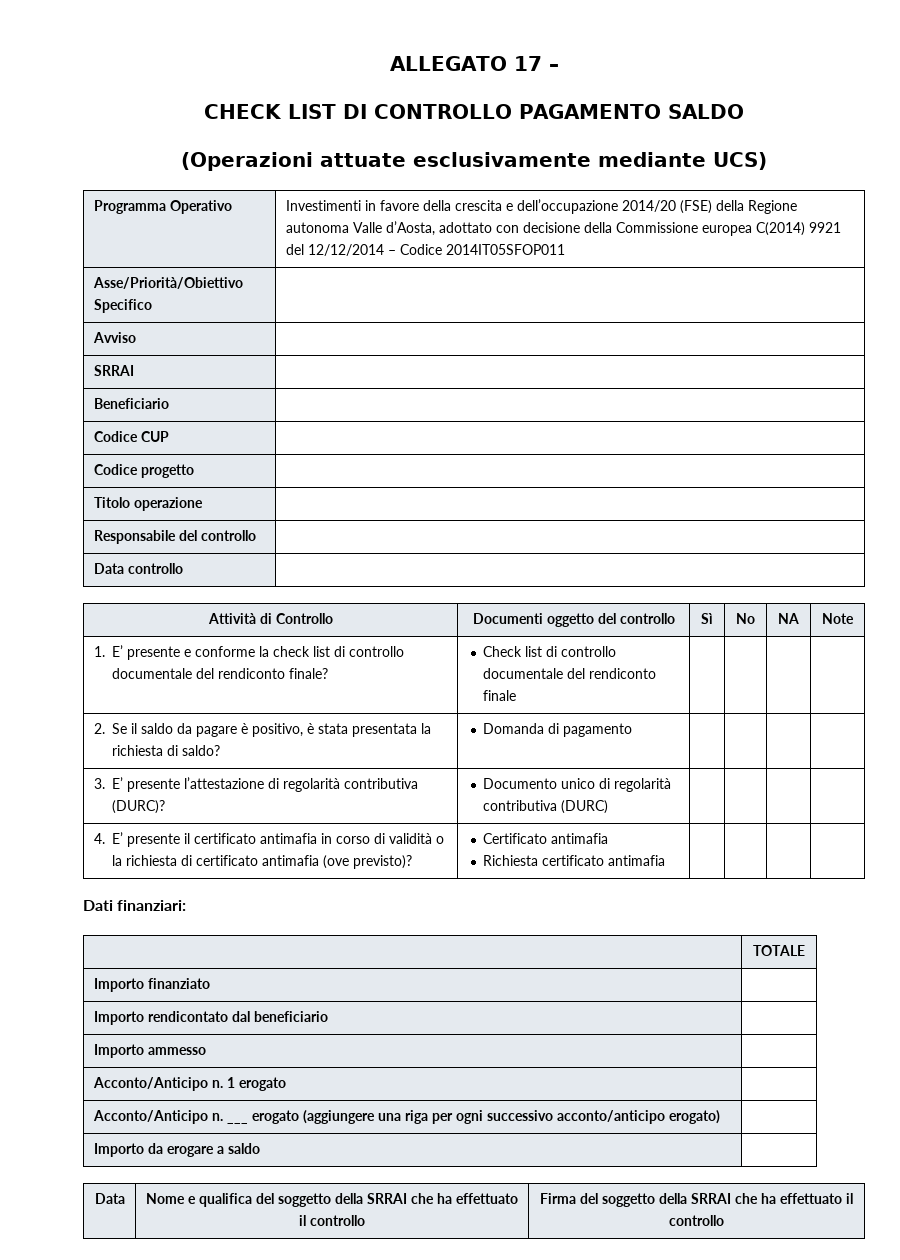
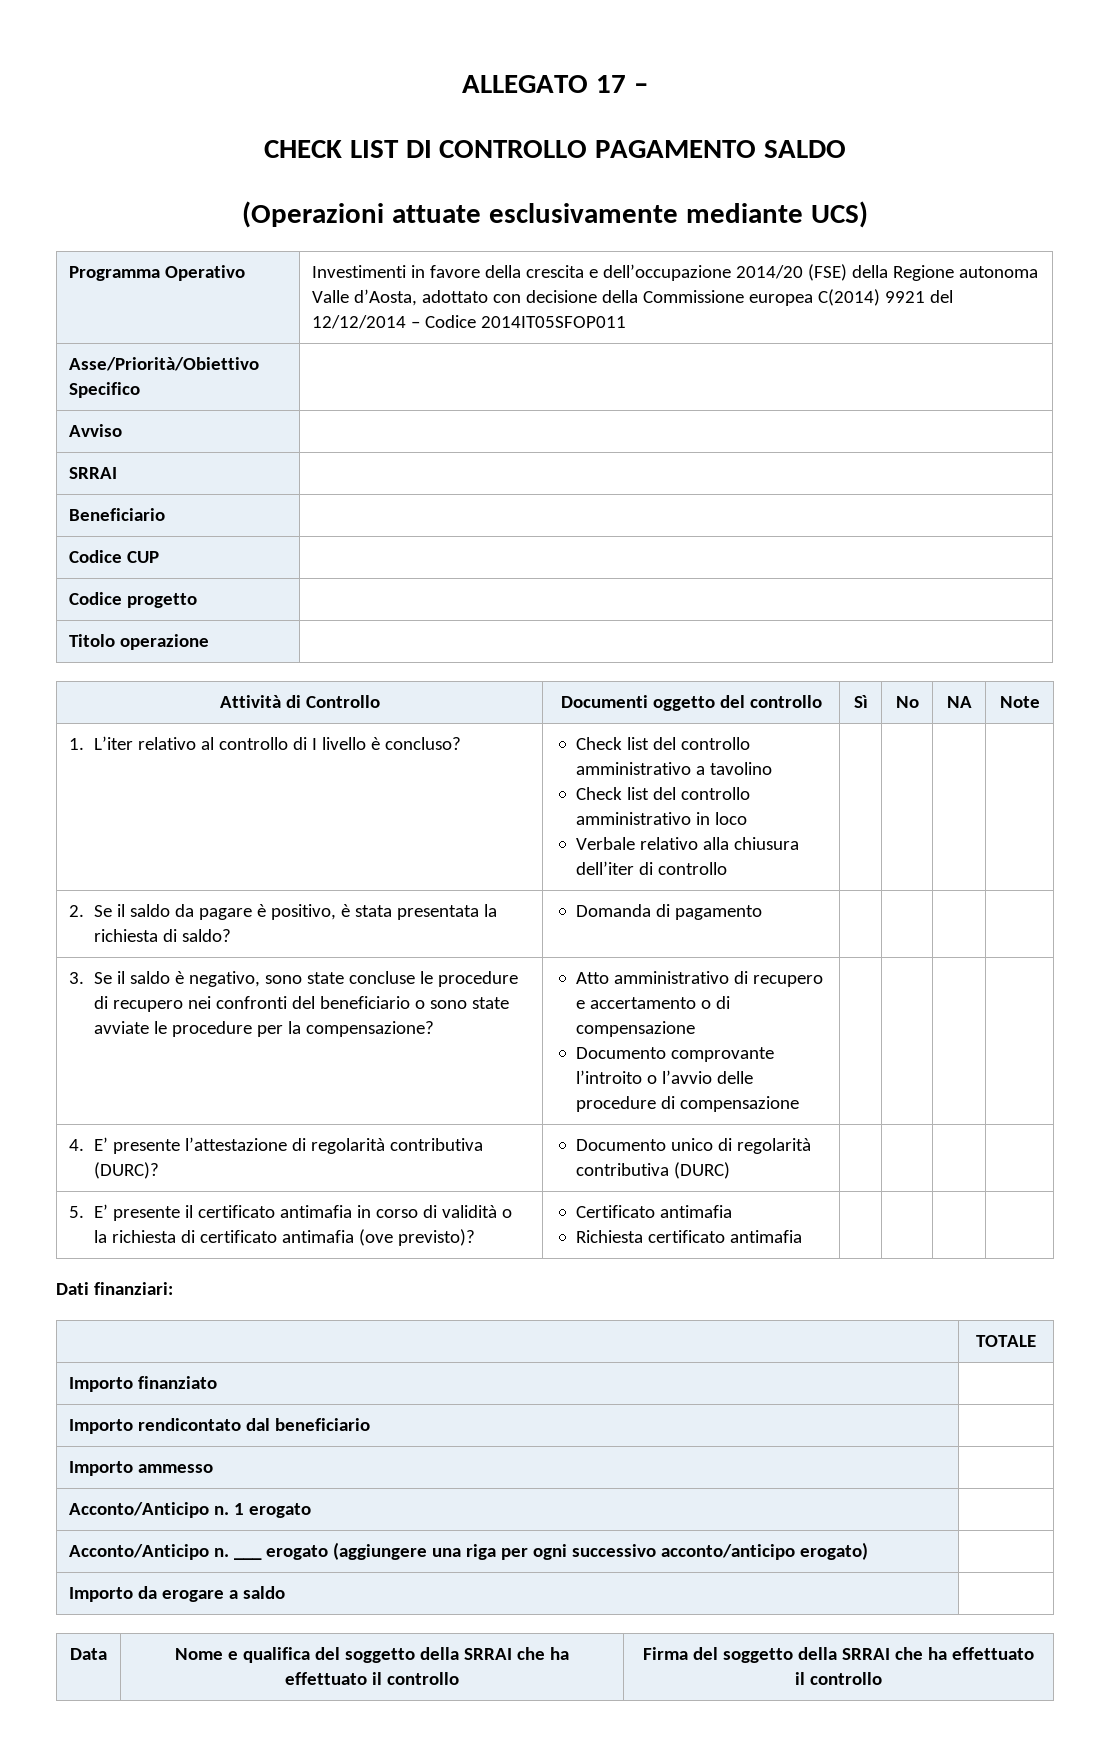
- Responsabile del controllo |
- Data controllo |
- 1. E’ presente e conforme la check list di controllo documentale del rendiconto finale? | Check list di controllo documentale del rendiconto finale | | | |
+ 1. L’iter relativo al controllo di I livello è concluso? | Check list del controllo amministrativo a tavolino
+ Check list del controllo amministrativo in loco
+ Verbale relativo alla chiusura dell’iter di controllo | | | |
- 3. E’ presente l’attestazione di regolarità contributiva (DURC)? | Documento unico di regolarità contributiva (DURC)
+ 3. Se il saldo è negativo, sono state concluse le procedure di recupero nei confronti del beneficiario o sono state avviate le procedure per la compensazione? | Atto amministrativo di recupero e accertamento o di compensazione
+ Documento comprovante l’introito o l’avvio delle procedure di compensazione | | | |
+ 4. E’ presente l’attestazione di regolarità contributiva (DURC)? | Documento unico di regolarità contributiva (DURC) | | | |
- 4. E’ presente il certificato antimafia in corso di validità o la richiesta di certificato antimafia (ove previsto)? | Certificato antimafia
+ 5. E’ presente il certificato antimafia in corso di validità o la richiesta di certificato antimafia (ove previsto)? | Certificato antimafia

